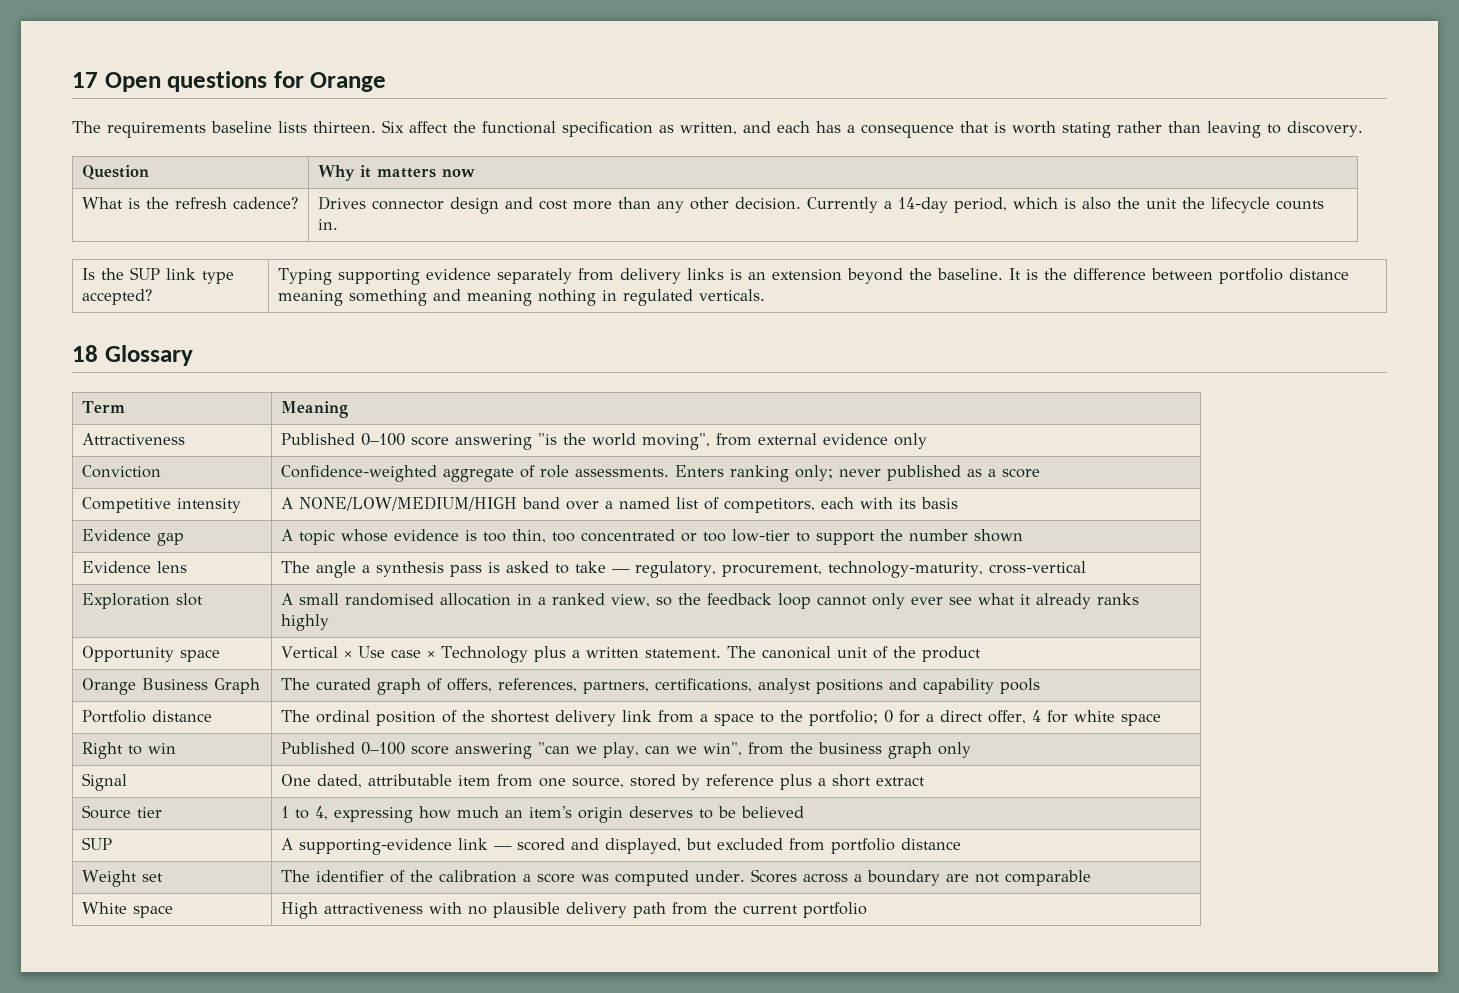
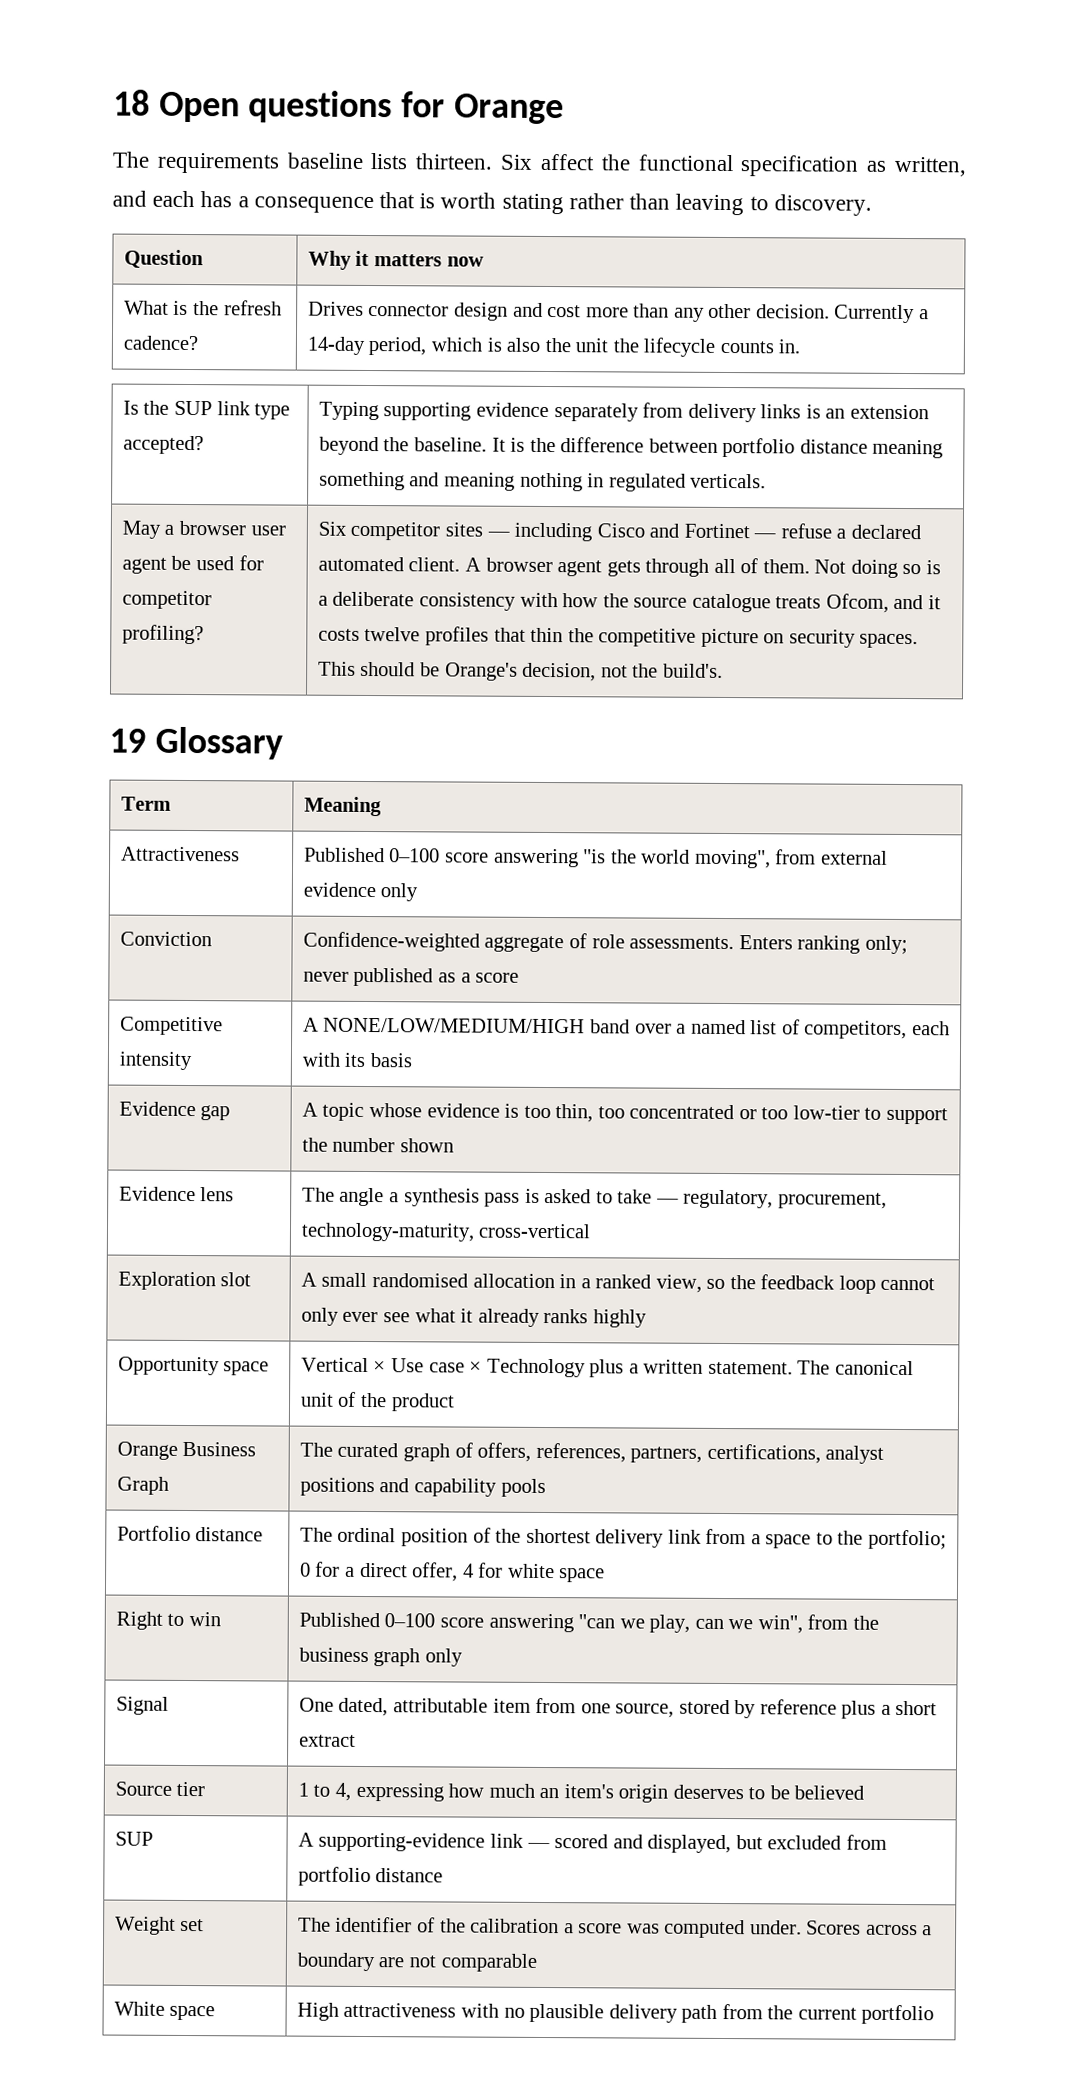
- 17 Open questions for Orange
+ 18 Open questions for Orange
- 18 Glossary
+ May a browser user agent be used for competitor profiling? | Six competitor sites — including Cisco and Fortinet — refuse a declared automated client. A browser agent gets through all of them. Not doing so is a deliberate consistency with how the source catalogue treats Ofcom, and it costs twelve profiles that thin the competitive picture on security spaces. This should be Orange's decision, not the build's.
+ 19 Glossary

